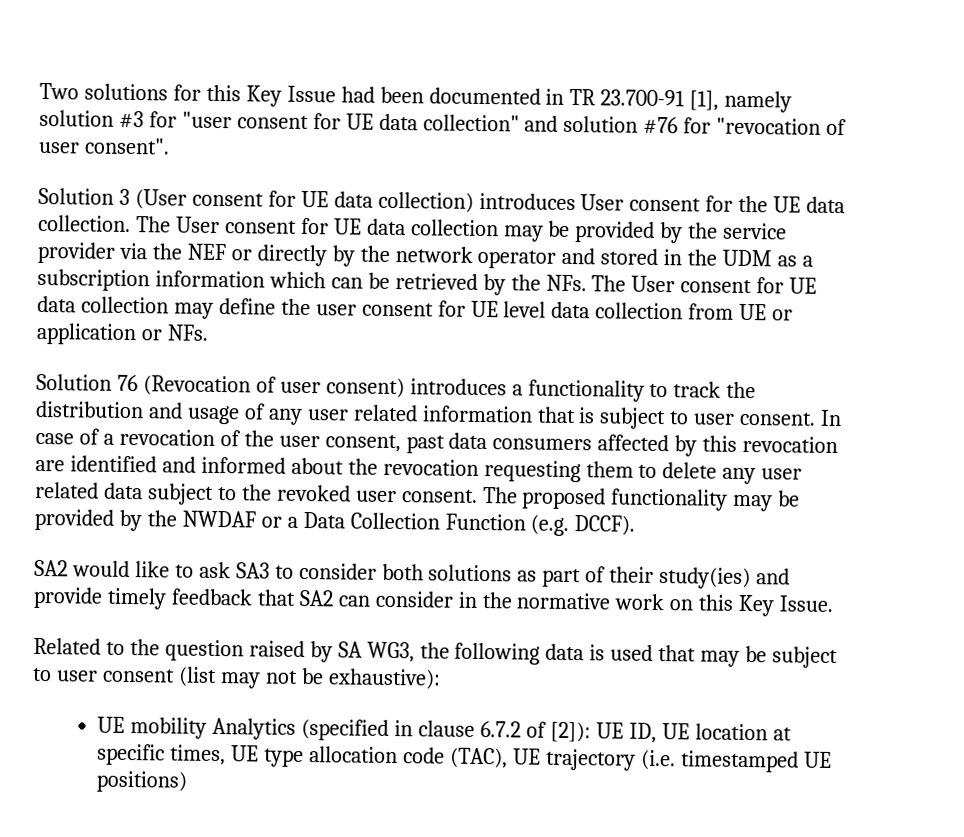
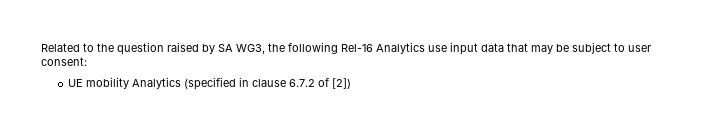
- Two solutions for this Key Issue had been documented in TR 23.700-91 [1], namely solution #3 for "user consent for UE data collection" and solution #76 for "revocation of user consent".
- Solution 3 (User consent for UE data collection) introduces User consent for the UE data collection. The User consent for UE data collection may be provided by the service provider via the NEF or directly by the network operator and stored in the UDM as a subscription information which can be retrieved by the NFs. The User consent for UE data collection may define the user consent for UE level data collection from UE or application or NFs.
- Solution 76 (Revocation of user consent) introduces a functionality to track the distribution and usage of any user related information that is subject to user consent. In case of a revocation of the user consent, past data consumers affected by this revocation are identified and informed about the revocation requesting them to delete any user related data subject to the revoked user consent. The proposed functionality may be provided by the NWDAF or a Data Collection Function (e.g. DCCF).
- SA2 would like to ask SA3 to consider both solutions as part of their study(ies) and provide timely feedback that SA2 can consider in the normative work on this Key Issue.
- Related to the question raised by SA WG3, the following data is used that may be subject to user consent (list may not be exhaustive):
+ Related to the question raised by SA WG3, the following Rel-16 Analytics use input data that may be subject to user consent:
- UE mobility Analytics (specified in clause 6.7.2 of [2]): UE ID, UE location at specific times, UE type allocation code (TAC), UE trajectory (i.e. timestamped UE positions)
+ UE mobility Analytics (specified in clause 6.7.2 of [2])

